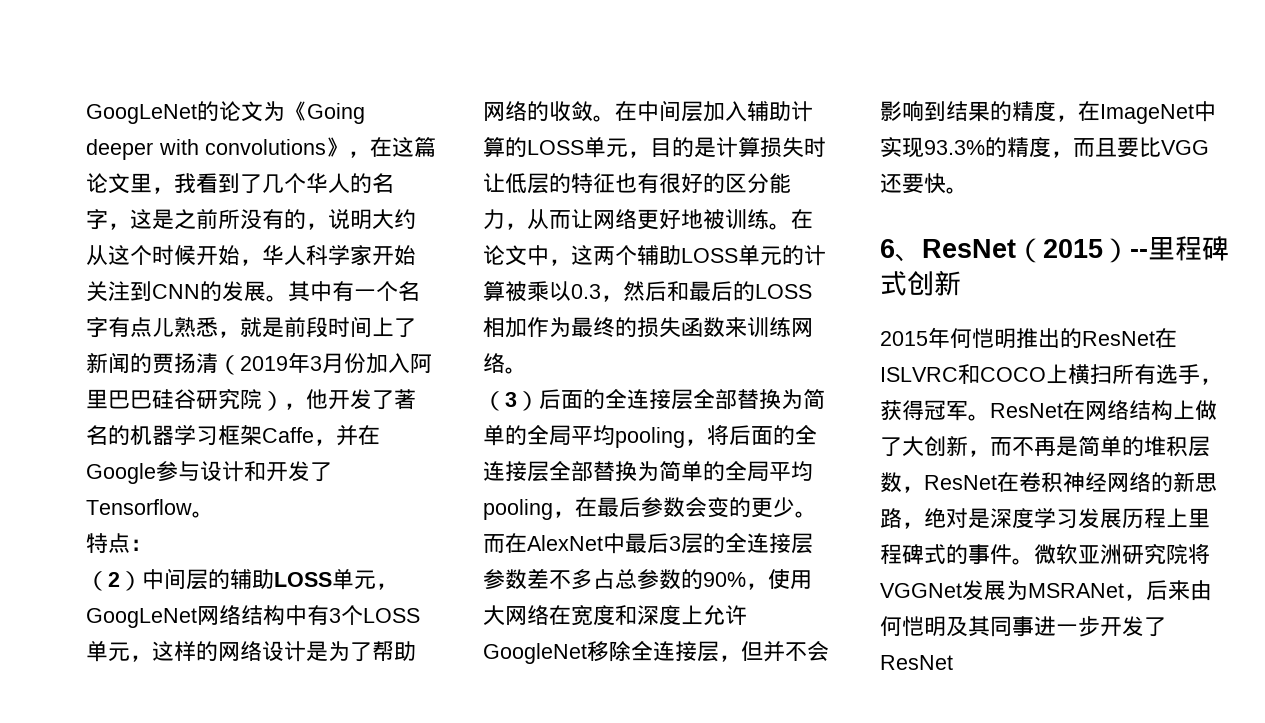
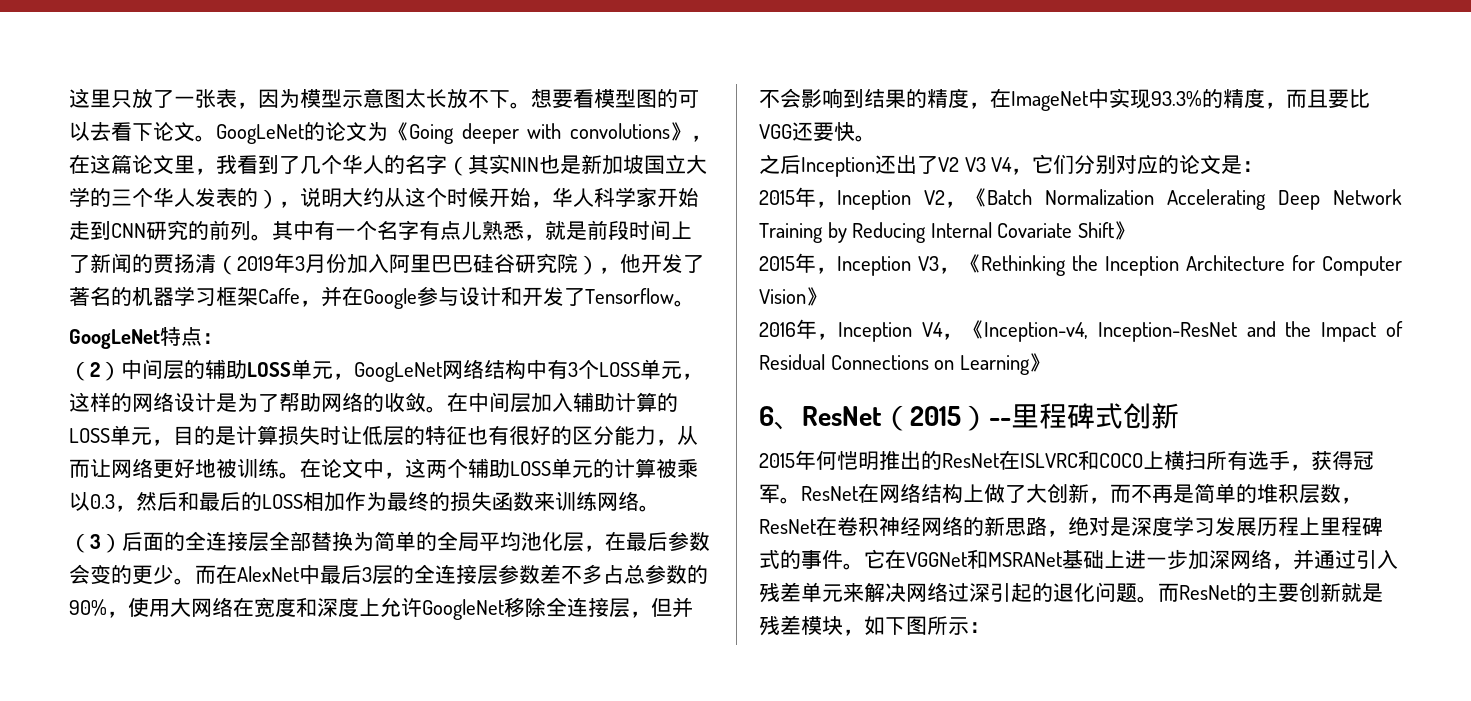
+ 这里只放了一张表，因为模型示意图太长放不下。想要看模型图的可以去看下论文。
- GoogLeNet的论文为《Going deeper with convolutions》，在这篇论文里，我看到了几个华人的名字，这是之前所没有的，说明大约从这个时候开始，华人科学家开始关注到CNN的发展。
+ GoogLeNet的论文为《Going deeper with convolutions》，在这篇论文里，我看到了几个华人的名字（其实NIN也是新加坡国立大学的三个华人发表的），说明大约从这个时候开始，华人科学家开始走到CNN研究的前列。
- 特点：
+ GoogLeNet特点：
- （3）后面的全连接层全部替换为简单的全局平均pooling，将后面的全连接层全部替换为简单的全局平均pooling，在最后参数会变的更少。
+ （3）后面的全连接层全部替换为简单的全局平均池化层，在最后参数会变的更少。
+ 之后Inception还出了V2 V3 V4，它们分别对应的论文是：
+ 2015年，Inception V2，《Batch Normalization Accelerating Deep Network Training by Reducing Internal Covariate Shift》
+ 2015年，Inception V3，《Rethinking the Inception Architecture for Computer Vision》
+ 2016年，Inception V4，《Inception-v4, Inception-ResNet and the Impact of Residual Connections on Learning》
- 微软亚洲研究院将VGGNet发展为MSRANet，后来由何恺明及其同事进一步开发了ResNet
+ 它在VGGNet和MSRANet基础上进一步加深网络，并通过引入残差单元来解决网络过深引起的退化问题。而ResNet的主要创新就是残差模块，如下图所示：

